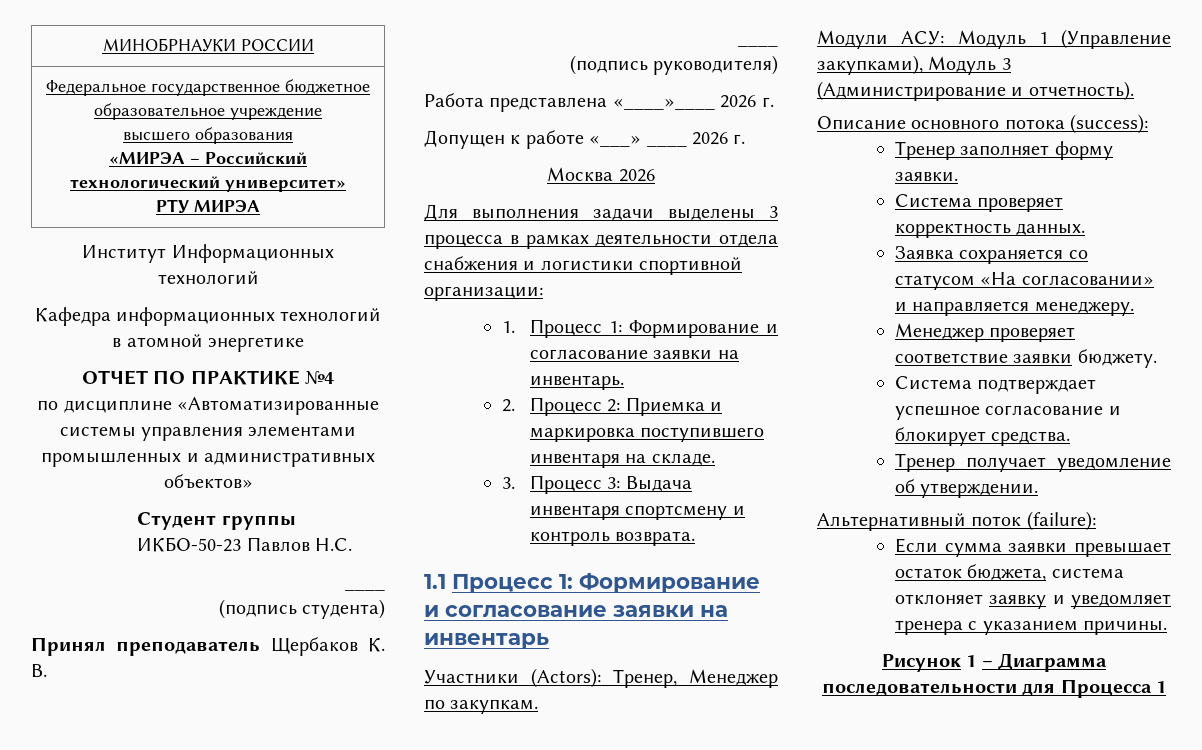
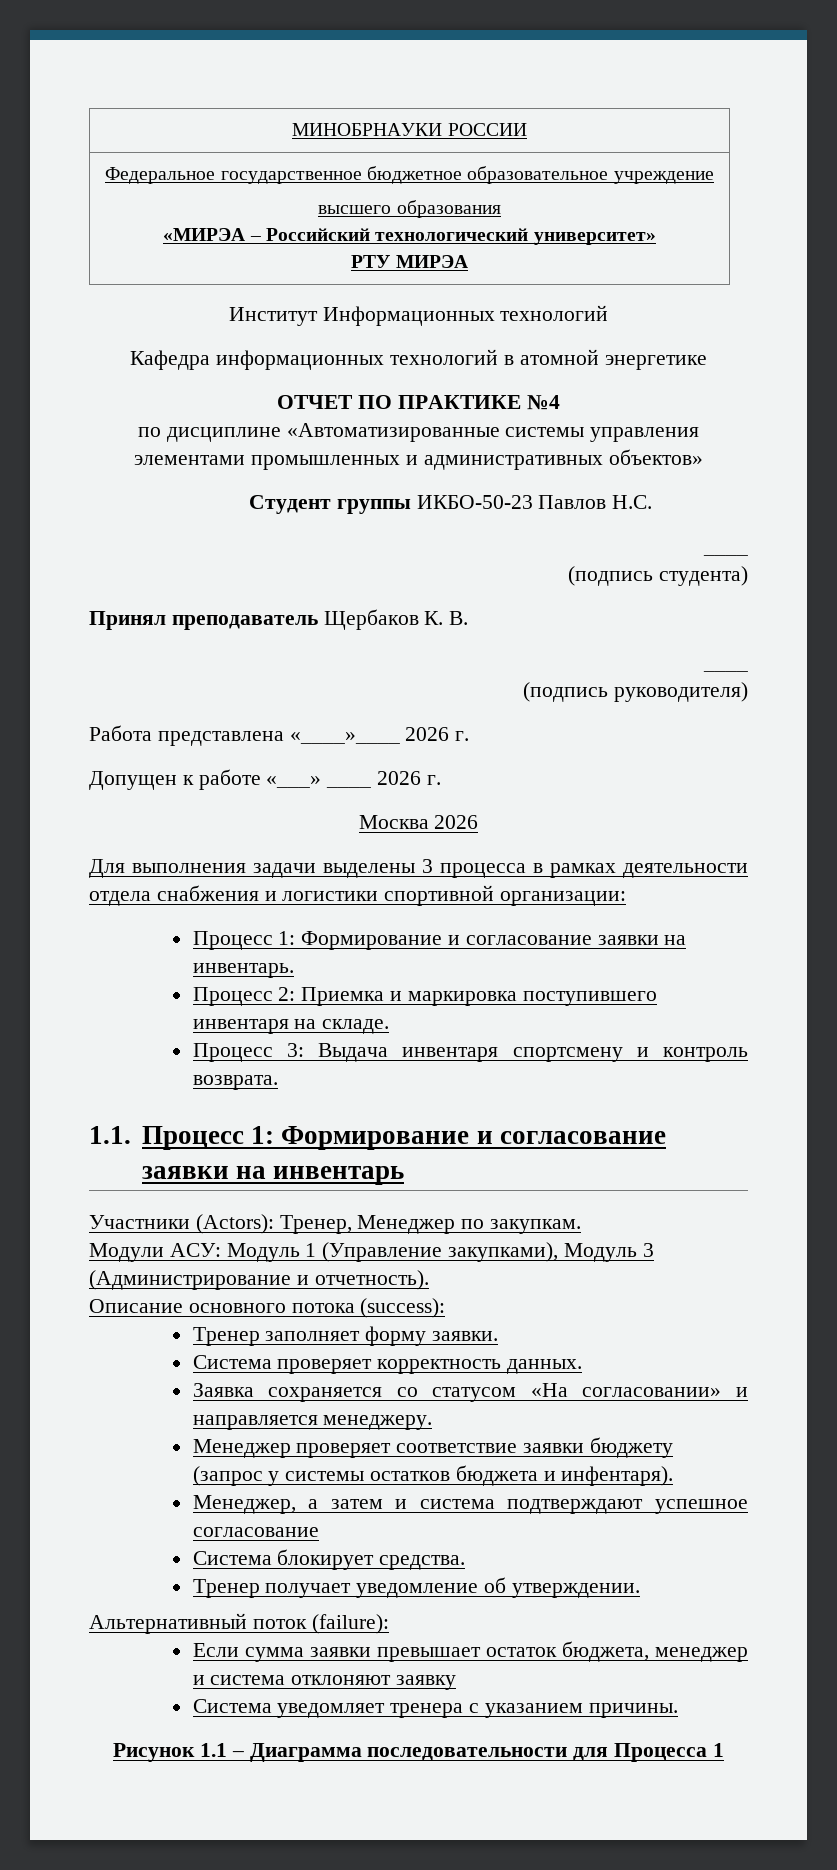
- 1. Процесс 1: Формирование и согласование заявки на инвентарь.
+ Процесс 1: Формирование и согласование заявки на инвентарь.
- 2. Процесс 2: Приемка и маркировка поступившего инвентаря на складе.
+ Процесс 2: Приемка и маркировка поступившего инвентаря на складе.
- 3. Процесс 3: Выдача инвентаря спортсмену и контроль возврата.
+ Процесс 3: Выдача инвентаря спортсмену и контроль возврата.
- 1.1 Процесс 1: Формирование и согласование заявки на инвентарь
+ 1.1. Процесс 1: Формирование и согласование заявки на инвентарь
- Менеджер проверяет соответствие заявки бюджету.
- Система подтверждает успешное согласование и блокирует средства.
+ Менеджер проверяет соответствие заявки бюджету (запрос у системы остатков бюджета и инфентаря).
+ Менеджер, а затем и система подтверждают успешное согласование
+ Система блокирует средства.
- Если сумма заявки превышает остаток бюджета, система отклоняет заявку и уведомляет тренера с указанием причины.
+ Если сумма заявки превышает остаток бюджета, менеджер и система отклоняют заявку
+ Система уведомляет тренера с указанием причины.
- Рисунок 1 – Диаграмма последовательности для Процесса 1
+ Рисунок 1.1 – Диаграмма последовательности для Процесса 1

